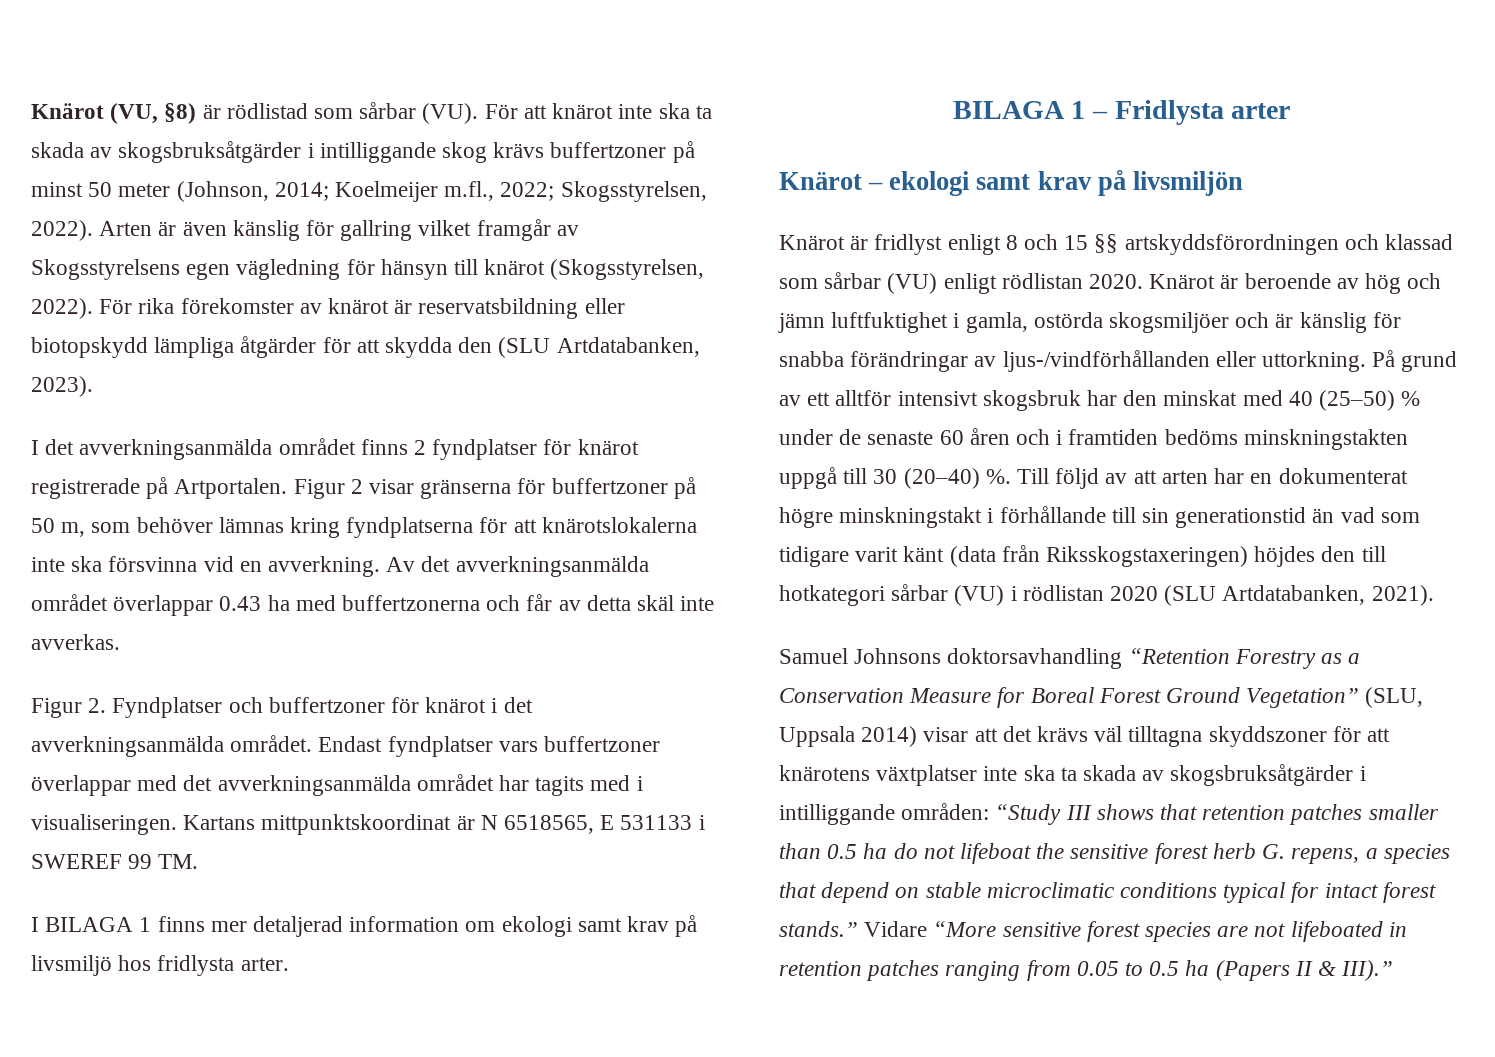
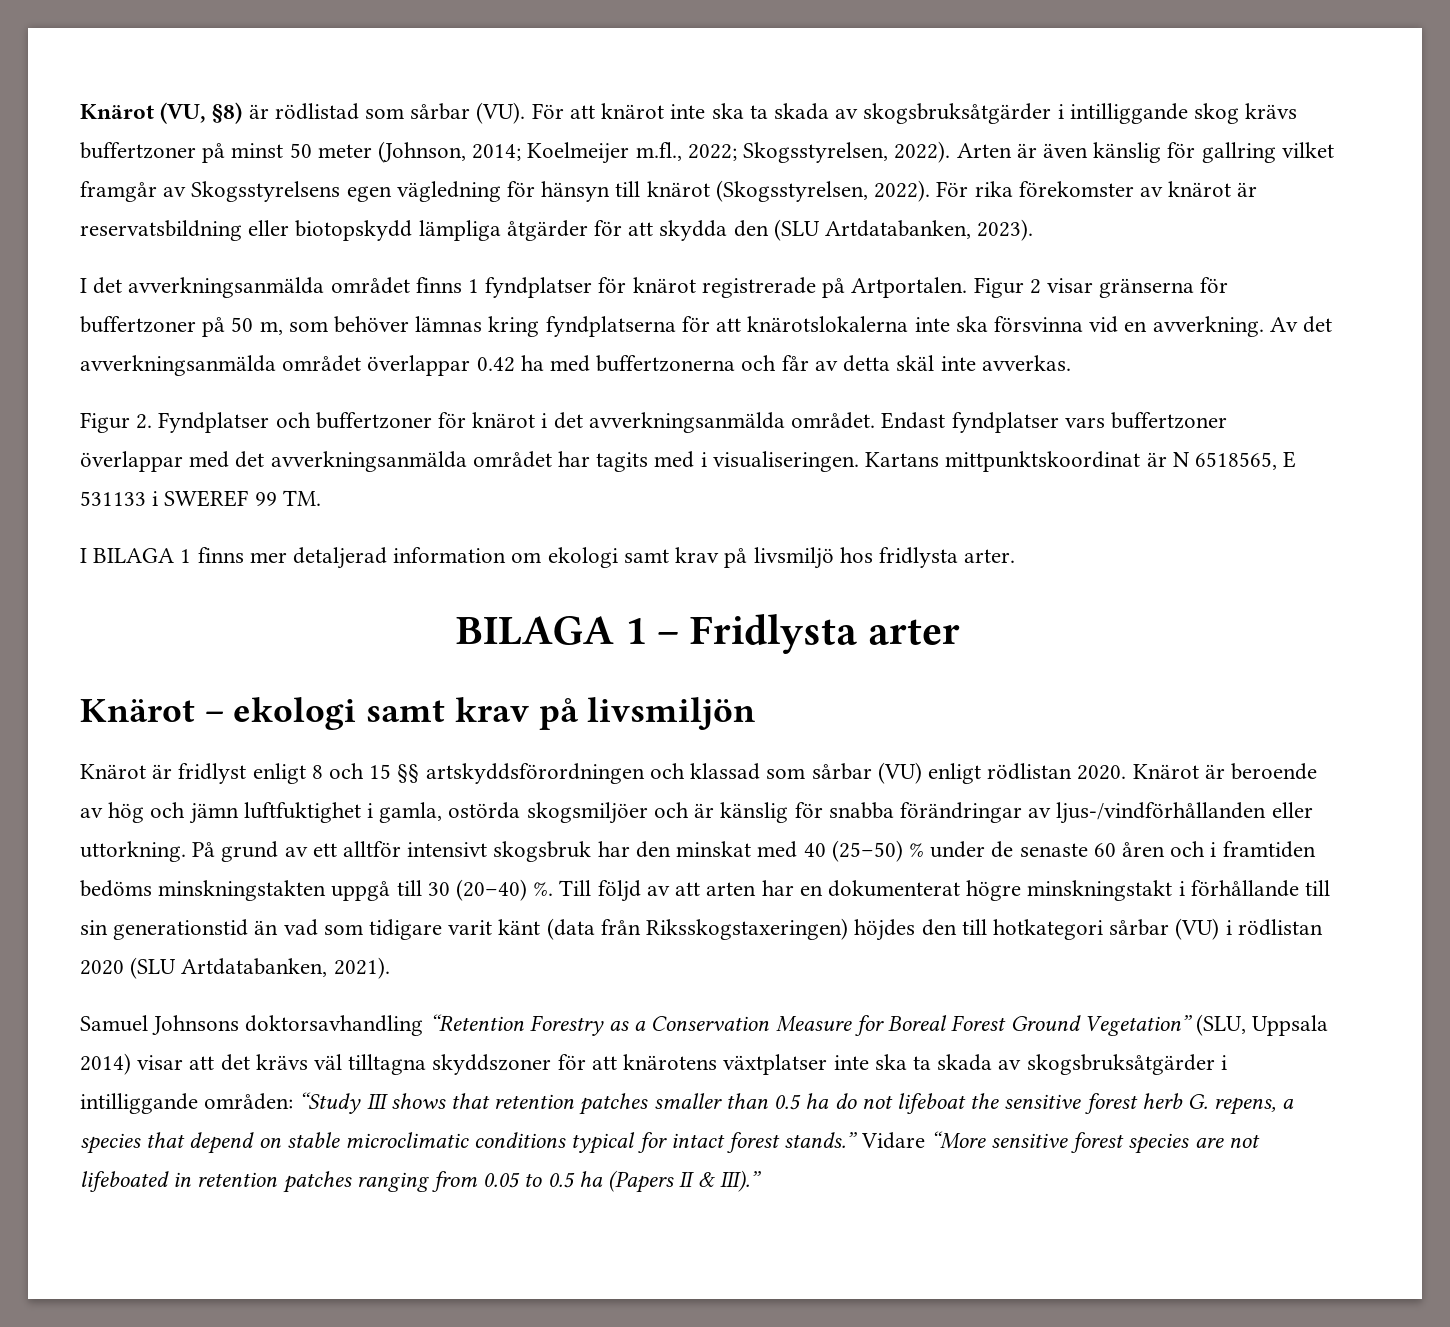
- I det avverkningsanmälda området finns 2 fyndplatser för knärot registrerade på Artportalen.
+ I det avverkningsanmälda området finns 1 fyndplatser för knärot registrerade på Artportalen.
- Av det avverkningsanmälda området överlappar 0.43 ha med buffertzonerna och får av detta skäl inte avverkas.
+ Av det avverkningsanmälda området överlappar 0.42 ha med buffertzonerna och får av detta skäl inte avverkas.

